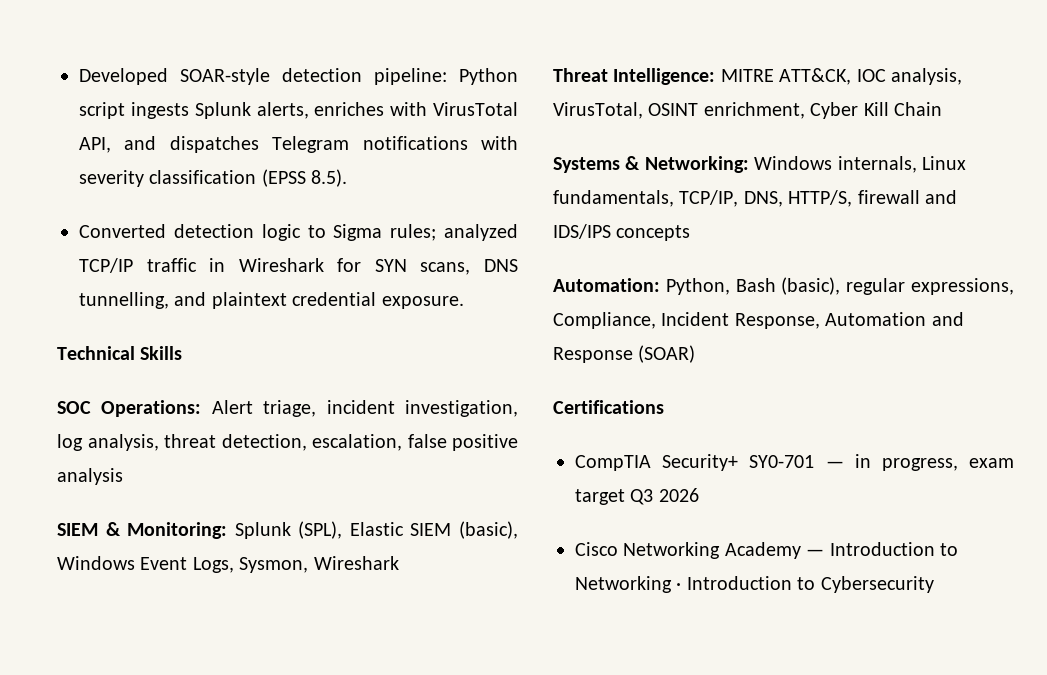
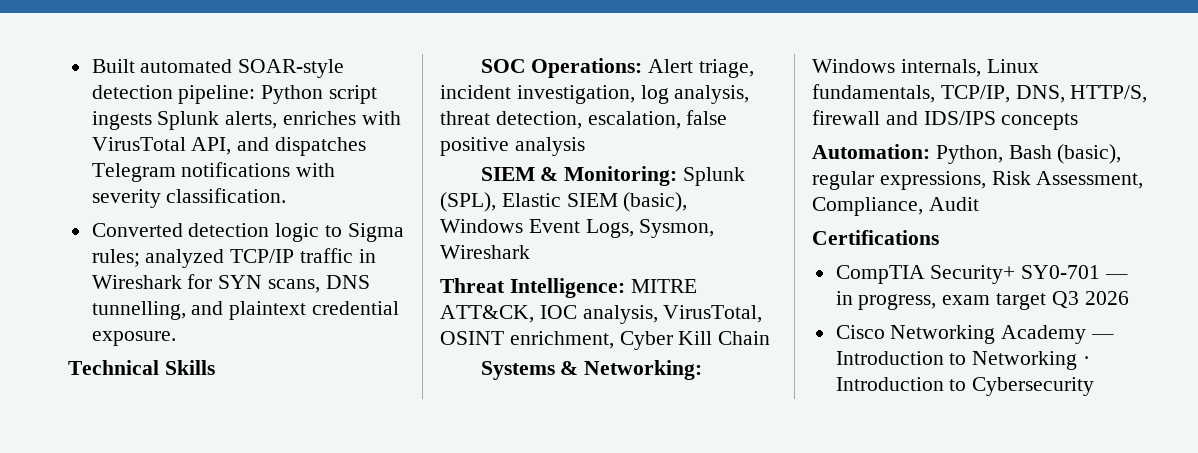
- Developed SOAR-style detection pipeline: Python script ingests Splunk alerts, enriches with VirusTotal API, and dispatches Telegram notifications with severity classification (EPSS 8.5).
+ Built automated SOAR-style detection pipeline: Python script ingests Splunk alerts, enriches with VirusTotal API, and dispatches Telegram notifications with severity classification.
- Automation: Python, Bash (basic), regular expressions, Compliance, Incident Response, Automation and Response (SOAR)
+ Automation: Python, Bash (basic), regular expressions, Risk Assessment, Compliance, Audit

